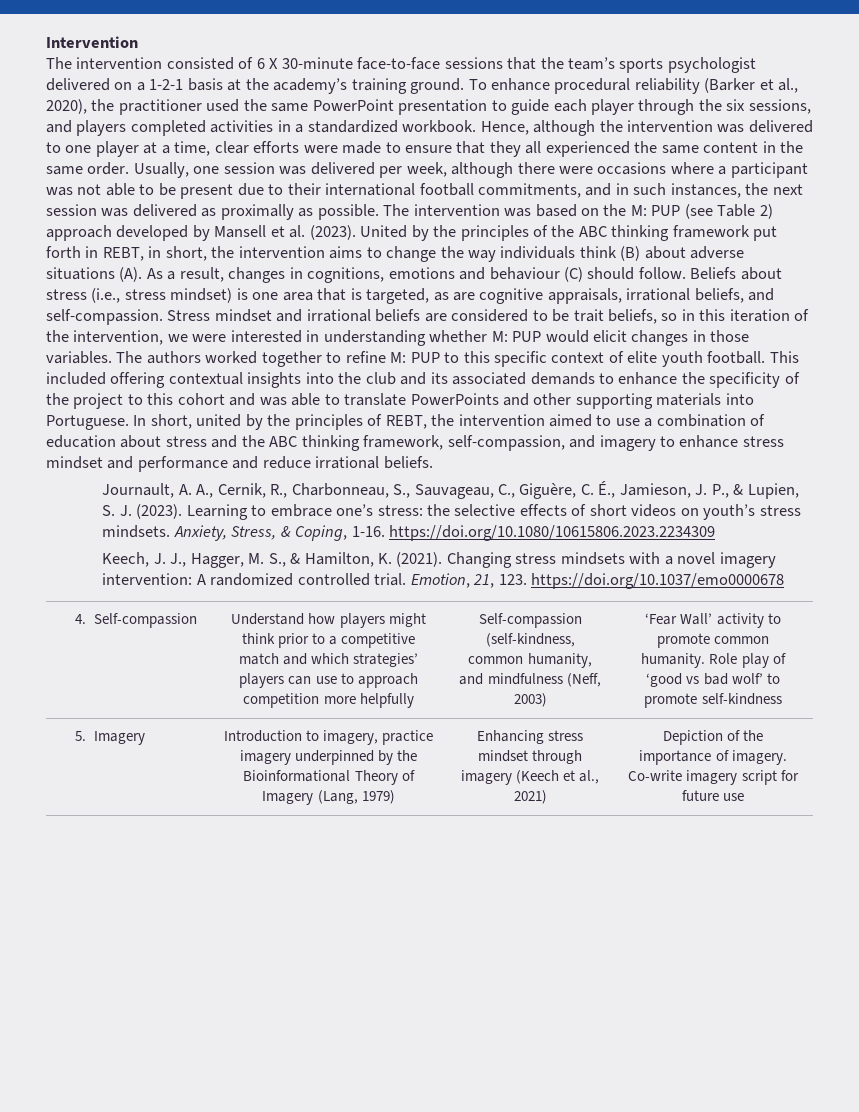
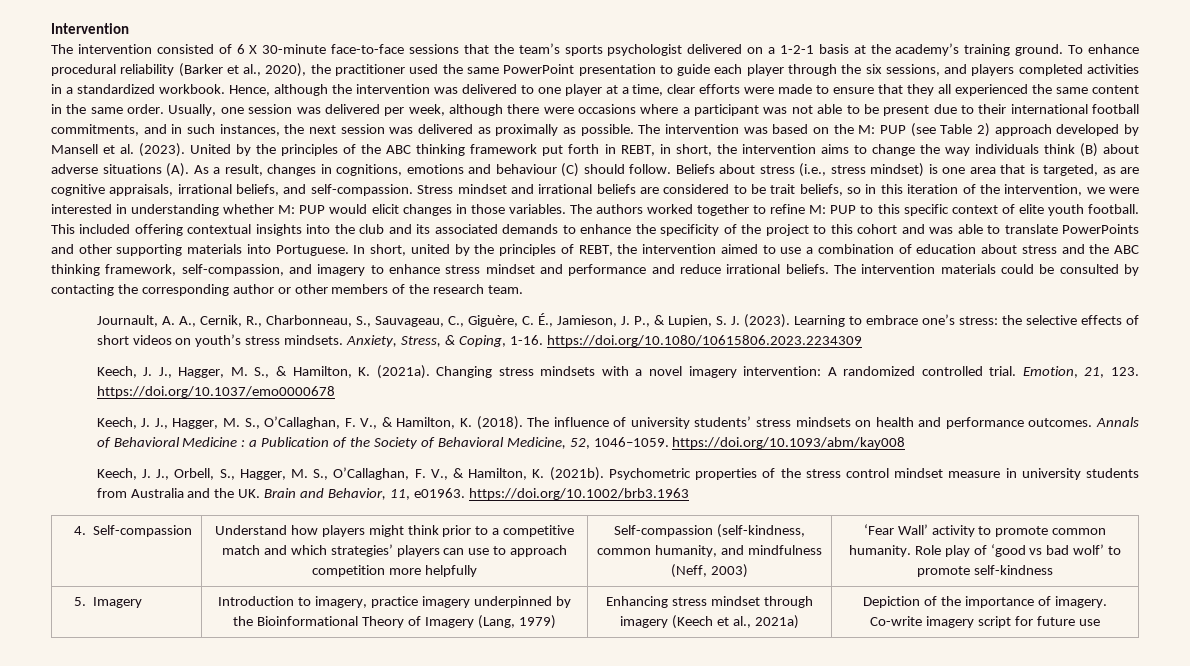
+ The intervention materials could be consulted by contacting the corresponding author or other members of the research team.
- Keech, J. J., Hagger, M. S., & Hamilton, K. (2021).
+ Keech, J. J., Hagger, M. S., & Hamilton, K. (2021a).
+ Keech, J. J., Hagger, M. S., O’Callaghan, F. V., & Hamilton, K. (2018). The influence of university students’ stress mindsets on health and performance outcomes. Annals of Behavioral Medicine : a Publication of the Society of Behavioral Medicine, 52, 1046–1059. https://doi.org/10.1093/abm/kay008
+ Keech, J. J., Orbell, S., Hagger, M. S., O’Callaghan, F. V., & Hamilton, K. (2021b). Psychometric properties of the stress control mindset measure in university students from Australia and the UK. Brain and Behavior, 11, e01963. https://doi.org/10.1002/brb3.1963
- 5. Imagery | Introduction to imagery, practice imagery underpinned by the Bioinformational Theory of Imagery (Lang, 1979) | Enhancing stress mindset through imagery (Keech et al., 2021) | Depiction of the importance of imagery. Co-write imagery script for future use
+ 5. Imagery | Introduction to imagery, practice imagery underpinned by the Bioinformational Theory of Imagery (Lang, 1979) | Enhancing stress mindset through imagery (Keech et al., 2021a) | Depiction of the importance of imagery. Co-write imagery script for future use

